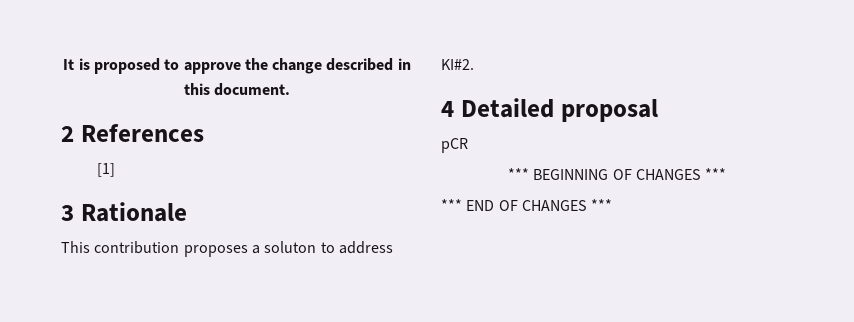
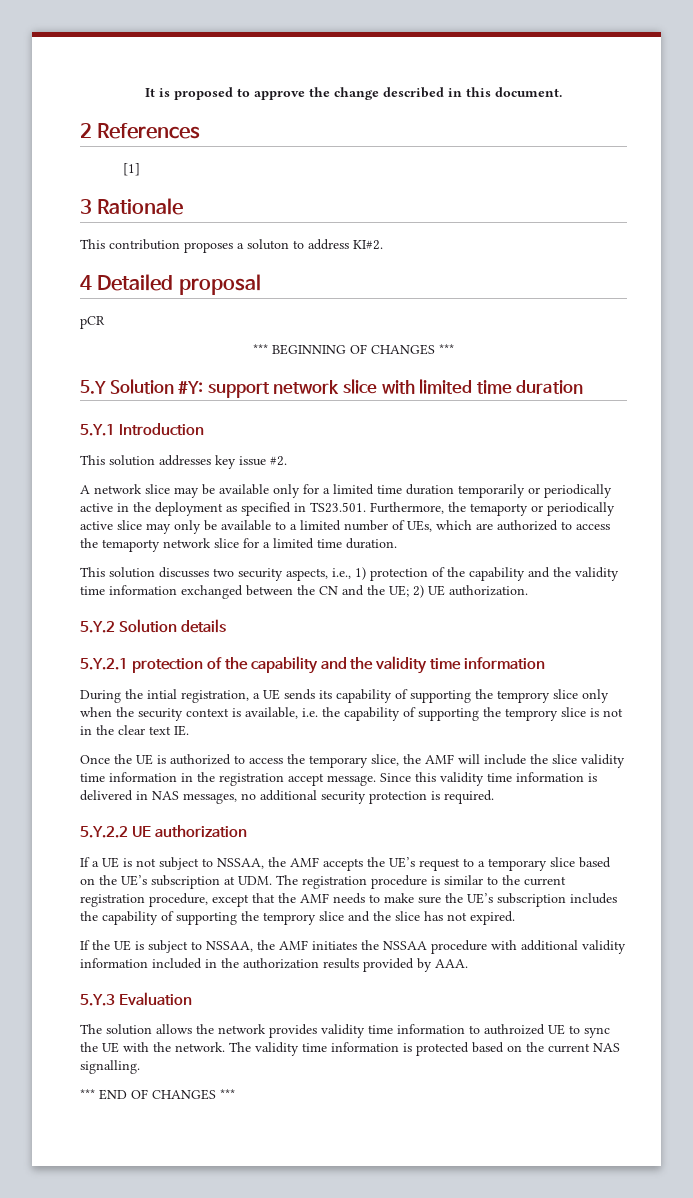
+ 5.Y Solution #Y: support network slice with limited time duration
+ 5.Y.1 Introduction
+ This solution addresses key issue #2.
+ A network slice may be available only for a limited time duration temporarily or periodically active in the deployment as specified in TS23.501. Furthermore, the temaporty or periodically active slice may only be available to a limited number of UEs, which are authorized to access the temaporty network slice for a limited time duration.
+ This solution discusses two security aspects, i.e., 1) protection of the capability and the validity time information exchanged between the CN and the UE; 2) UE authorization.
+ 5.Y.2 Solution details
+ 5.Y.2.1 protection of the capability and the validity time information
+ During the intial registration, a UE sends its capability of supporting the temprory slice only when the security context is available, i.e. the capability of supporting the temprory slice is not in the clear text IE.
+ Once the UE is authorized to access the temporary slice, the AMF will include the slice validity time information in the registration accept message. Since this validity time information is delivered in NAS messages, no additional security protection is required.
+ 5.Y.2.2 UE authorization
+ If a UE is not subject to NSSAA, the AMF accepts the UE’s request to a temporary slice based on the UE’s subscription at UDM. The registration procedure is similar to the current registration procedure, except that the AMF needs to make sure the UE’s subscription includes the capability of supporting the temprory slice and the slice has not expired.
+ If the UE is subject to NSSAA, the AMF initiates the NSSAA procedure with additional validity information included in the authorization results provided by AAA.
+ 5.Y.3 Evaluation
+ The solution allows the network provides validity time information to authroized UE to sync the UE with the network. The validity time information is protected based on the current NAS signalling.

